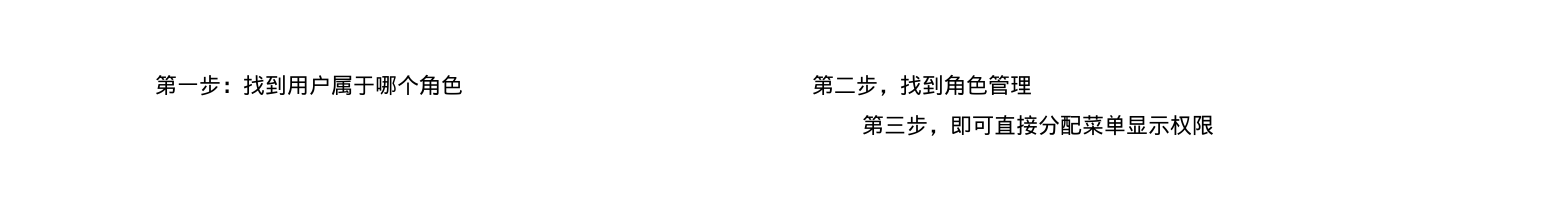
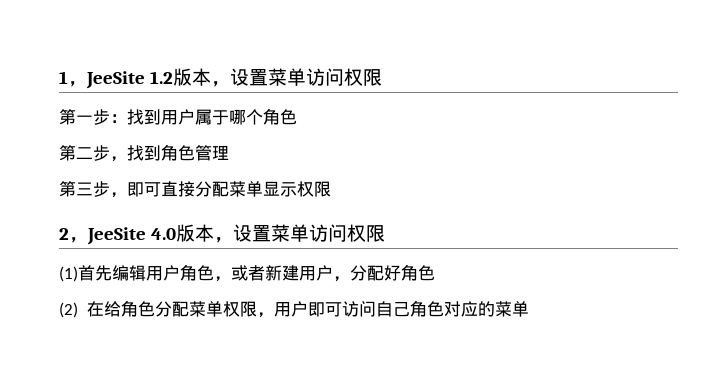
+ 1，JeeSite 1.2版本，设置菜单访问权限
+ 2，JeeSite 4.0版本，设置菜单访问权限
+ (1)首先编辑用户角色，或者新建用户，分配好角色
+ (2)在给角色分配菜单权限，用户即可访问自己角色对应的菜单

